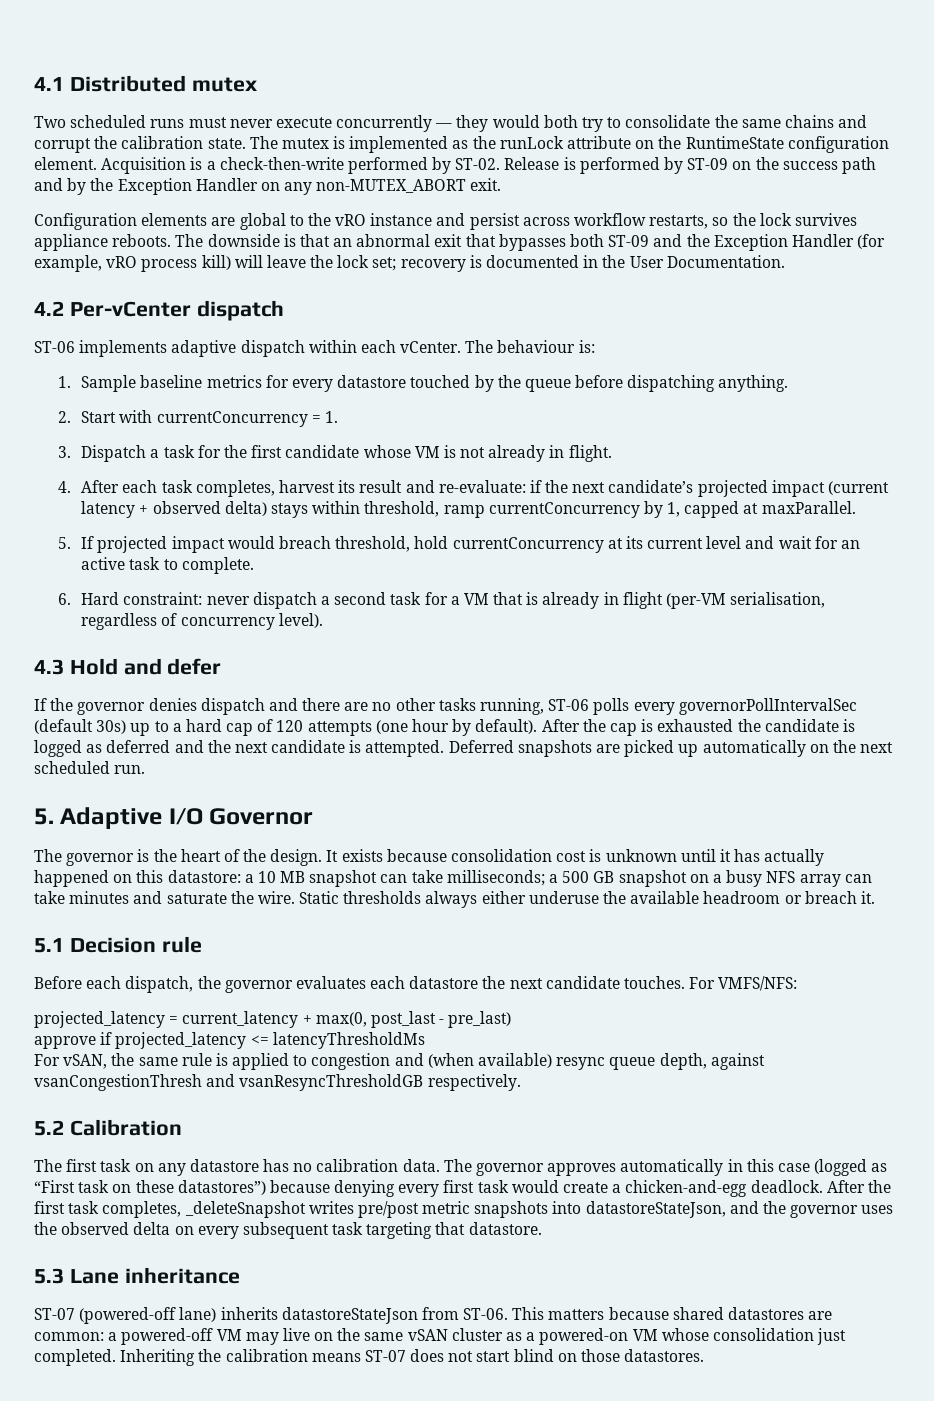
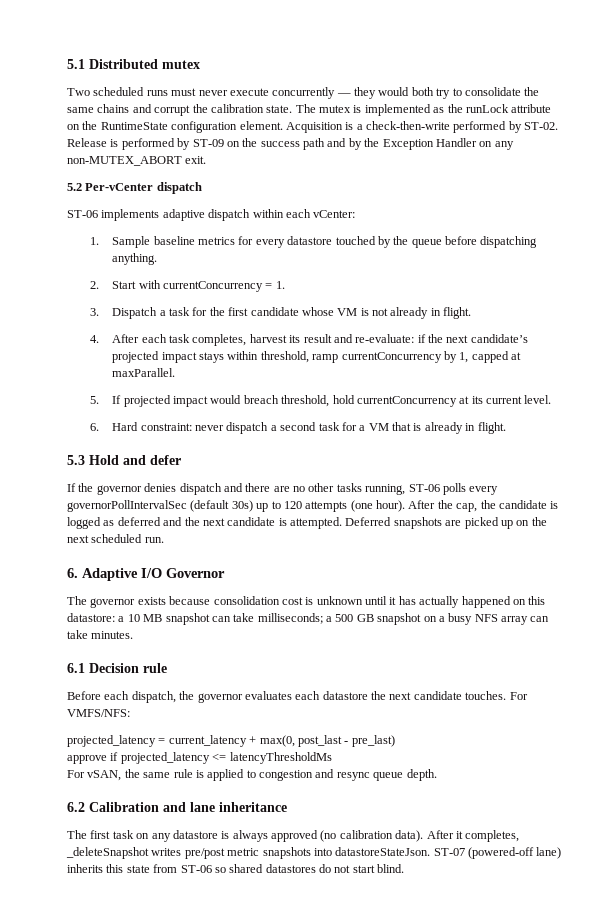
- 4.1 Distributed mutex
+ 5.1 Distributed mutex
- Configuration elements are global to the vRO instance and persist across workflow restarts, so the lock survives appliance reboots. The downside is that an abnormal exit that bypasses both ST-09 and the Exception Handler (for example, vRO process kill) will leave the lock set; recovery is documented in the User Documentation.
- 4.2 Per-vCenter dispatch
+ 5.2 Per-vCenter dispatch
- ST-06 implements adaptive dispatch within each vCenter. The behaviour is:
+ ST-06 implements adaptive dispatch within each vCenter:
- 4. After each task completes, harvest its result and re-evaluate: if the next candidate’s projected impact (current latency + observed delta) stays within threshold, ramp currentConcurrency by 1, capped at maxParallel.
+ 4. After each task completes, harvest its result and re-evaluate: if the next candidate’s projected impact stays within threshold, ramp currentConcurrency by 1, capped at maxParallel.
- 5. If projected impact would breach threshold, hold currentConcurrency at its current level and wait for an active task to complete.
+ 5. If projected impact would breach threshold, hold currentConcurrency at its current level.
- 6. Hard constraint: never dispatch a second task for a VM that is already in flight (per-VM serialisation, regardless of concurrency level).
- 4.3 Hold and defer
+ 6. Hard constraint: never dispatch a second task for a VM that is already in flight.
+ 5.3 Hold and defer
- If the governor denies dispatch and there are no other tasks running, ST-06 polls every governorPollIntervalSec (default 30s) up to a hard cap of 120 attempts (one hour by default). After the cap is exhausted the candidate is logged as deferred and the next candidate is attempted.
+ If the governor denies dispatch and there are no other tasks running, ST-06 polls every governorPollIntervalSec (default 30s) up to 120 attempts (one hour). After the cap, the candidate is logged as deferred and the next candidate is attempted.
- Deferred snapshots are picked up automatically on the next scheduled run.
+ Deferred snapshots are picked up on the next scheduled run.
- 5. Adaptive I/O Governor
+ 6. Adaptive I/O Governor
- The governor is the heart of the design. It exists because consolidation cost is unknown until it has actually happened on this datastore: a 10 MB snapshot can take milliseconds; a 500 GB snapshot on a busy NFS array can take minutes and saturate the wire. Static thresholds always either underuse the available headroom or breach it.
- 5.1 Decision rule
+ The governor exists because consolidation cost is unknown until it has actually happened on this datastore: a 10 MB snapshot can take milliseconds; a 500 GB snapshot on a busy NFS array can take minutes.
+ 6.1 Decision rule
- For vSAN, the same rule is applied to congestion and (when available) resync queue depth, against vsanCongestionThresh and vsanResyncThresholdGB respectively.
- 5.2 Calibration
+ For vSAN, the same rule is applied to congestion and resync queue depth.
+ 6.2 Calibration and lane inheritance
- The first task on any datastore has no calibration data. The governor approves automatically in this case (logged as “First task on these datastores”) because denying every first task would create a chicken-and-egg deadlock. After the first task completes, _deleteSnapshot writes pre/post metric snapshots into datastoreStateJson, and the governor uses the observed delta on every subsequent task targeting that datastore.
- 5.3 Lane inheritance
- ST-07 (powered-off lane) inherits datastoreStateJson from ST-06. This matters because shared datastores are common: a powered-off VM may live on the same vSAN cluster as a powered-on VM whose consolidation just completed. Inheriting the calibration means ST-07 does not start blind on those datastores.
+ The first task on any datastore is always approved (no calibration data). After it completes, _deleteSnapshot writes pre/post metric snapshots into datastoreStateJson. ST-07 (powered-off lane) inherits this state from ST-06 so shared datastores do not start blind.

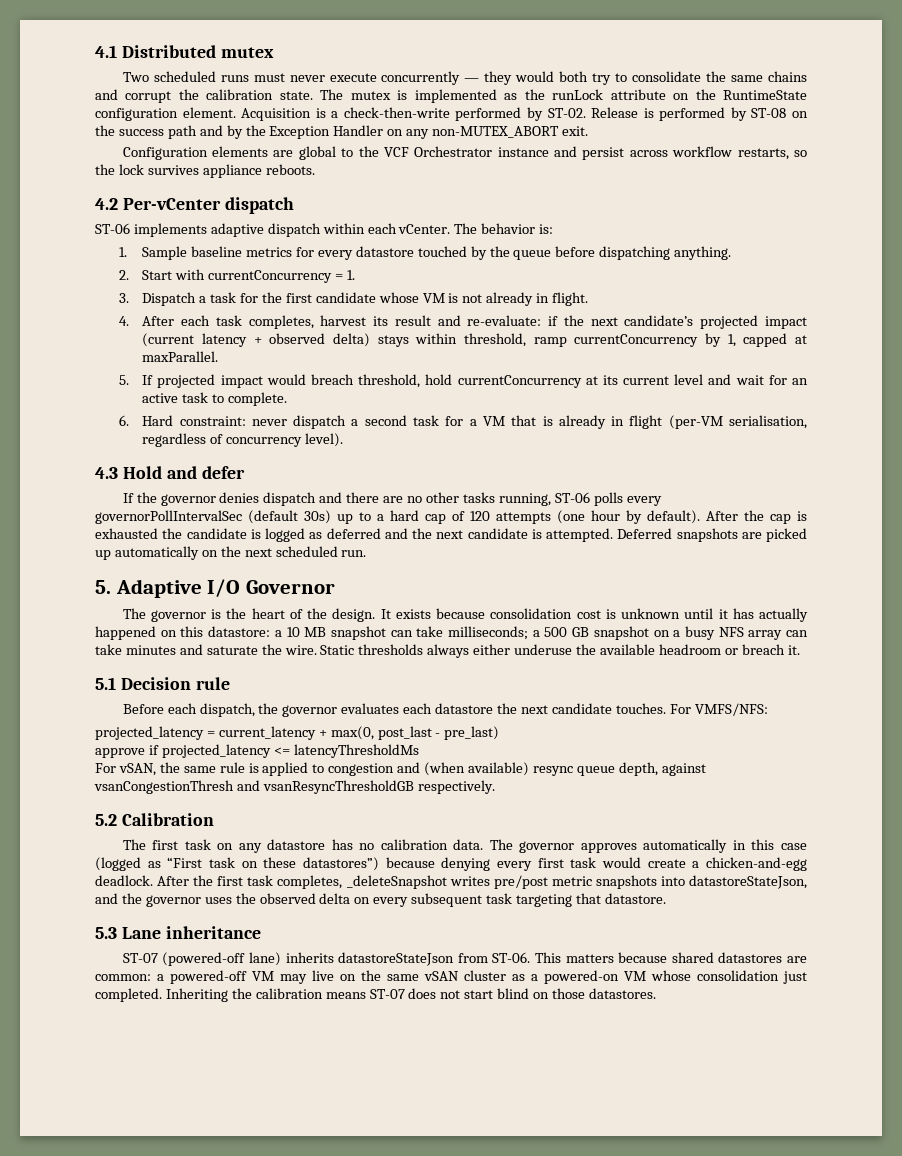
- 5.1 Distributed mutex
+ 4.1 Distributed mutex
- Release is performed by ST-09 on the success path and by the Exception Handler on any non-MUTEX_ABORT exit.
+ Release is performed by ST-08 on the success path and by the Exception Handler on any non-MUTEX_ABORT exit.
- 5.2 Per-vCenter dispatch
+ Configuration elements are global to the VCF Orchestrator instance and persist across workflow restarts, so the lock survives appliance reboots.
+ 4.2 Per-vCenter dispatch
- ST-06 implements adaptive dispatch within each vCenter:
+ ST-06 implements adaptive dispatch within each vCenter. The behavior is:
- 4. After each task completes, harvest its result and re-evaluate: if the next candidate’s projected impact stays within threshold, ramp currentConcurrency by 1, capped at maxParallel.
+ 4. After each task completes, harvest its result and re-evaluate: if the next candidate’s projected impact (current latency + observed delta) stays within threshold, ramp currentConcurrency by 1, capped at maxParallel.
- 5. If projected impact would breach threshold, hold currentConcurrency at its current level.
+ 5. If projected impact would breach threshold, hold currentConcurrency at its current level and wait for an active task to complete.
- 6. Hard constraint: never dispatch a second task for a VM that is already in flight.
- 5.3 Hold and defer
+ 6. Hard constraint: never dispatch a second task for a VM that is already in flight (per-VM serialisation, regardless of concurrency level).
+ 4.3 Hold and defer
- If the governor denies dispatch and there are no other tasks running, ST-06 polls every governorPollIntervalSec (default 30s) up to 120 attempts (one hour). After the cap, the candidate is logged as deferred and the next candidate is attempted.
+ If the governor denies dispatch and there are no other tasks running, ST-06 polls every governorPollIntervalSec (default 30s) up to a hard cap of 120 attempts (one hour by default). After the cap is exhausted the candidate is logged as deferred and the next candidate is attempted.
- Deferred snapshots are picked up on the next scheduled run.
+ Deferred snapshots are picked up automatically on the next scheduled run.
- 6. Adaptive I/O Governor
+ 5. Adaptive I/O Governor
- The governor exists because consolidation cost is unknown until it has actually happened on this datastore: a 10 MB snapshot can take milliseconds; a 500 GB snapshot on a busy NFS array can take minutes.
- 6.1 Decision rule
+ The governor is the heart of the design. It exists because consolidation cost is unknown until it has actually happened on this datastore: a 10 MB snapshot can take milliseconds; a 500 GB snapshot on a busy NFS array can take minutes and saturate the wire. Static thresholds always either underuse the available headroom or breach it.
+ 5.1 Decision rule
- For vSAN, the same rule is applied to congestion and resync queue depth.
- 6.2 Calibration and lane inheritance
+ For vSAN, the same rule is applied to congestion and (when available) resync queue depth, against vsanCongestionThresh and vsanResyncThresholdGB respectively.
+ 5.2 Calibration
- The first task on any datastore is always approved (no calibration data). After it completes, _deleteSnapshot writes pre/post metric snapshots into datastoreStateJson. ST-07 (powered-off lane) inherits this state from ST-06 so shared datastores do not start blind.
+ The first task on any datastore has no calibration data. The governor approves automatically in this case (logged as “First task on these datastores”) because denying every first task would create a chicken-and-egg deadlock. After the first task completes, _deleteSnapshot writes pre/post metric snapshots into datastoreStateJson, and the governor uses the observed delta on every subsequent task targeting that datastore.
+ 5.3 Lane inheritance
+ ST-07 (powered-off lane) inherits datastoreStateJson from ST-06. This matters because shared datastores are common: a powered-off VM may live on the same vSAN cluster as a powered-on VM whose consolidation just completed. Inheriting the calibration means ST-07 does not start blind on those datastores.

